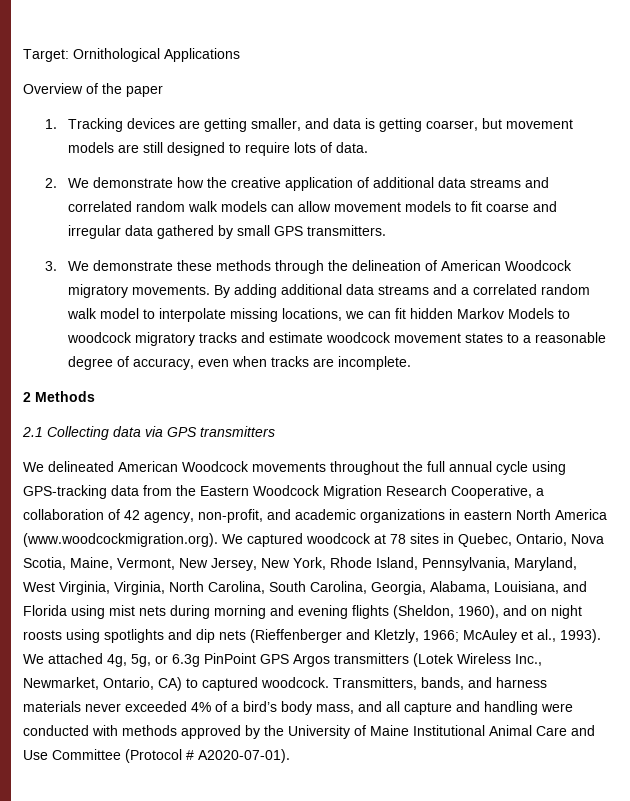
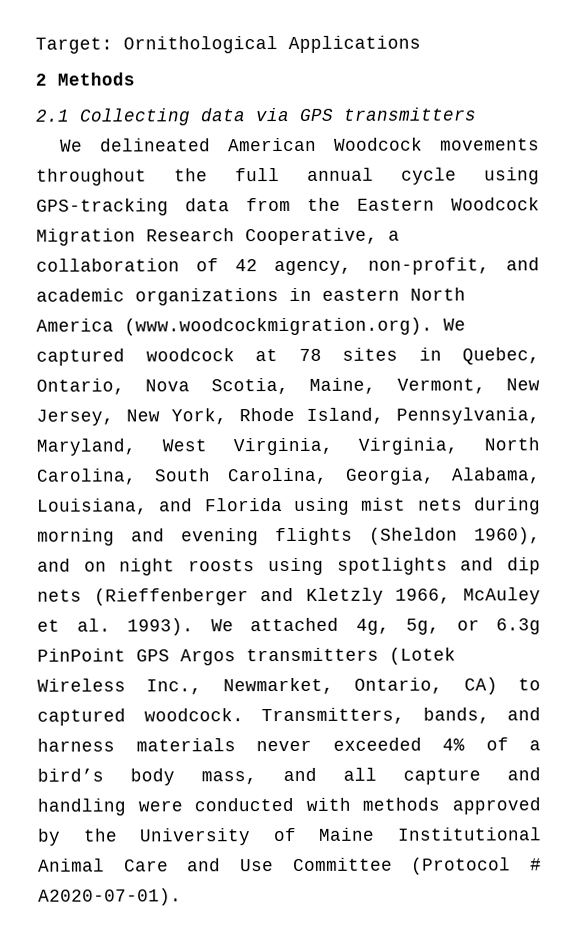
- Overview of the paper
- 1. Tracking devices are getting smaller, and data is getting coarser, but movement models are still designed to require lots of data.
- 2. We demonstrate how the creative application of additional data streams and correlated random walk models can allow movement models to fit coarse and irregular data gathered by small GPS transmitters.
- 3. We demonstrate these methods through the delineation of American Woodcock migratory movements. By adding additional data streams and a correlated random walk model to interpolate missing locations, we can fit hidden Markov Models to woodcock migratory tracks and estimate woodcock movement states to a reasonable degree of accuracy, even when tracks are incomplete.
- We delineated American Woodcock movements throughout the full annual cycle using GPS-tracking data from the Eastern Woodcock Migration Research Cooperative, a collaboration of 42 agency, non-profit, and academic organizations in eastern North America (www.woodcockmigration.org). We captured woodcock at 78 sites in Quebec, Ontario, Nova Scotia, Maine, Vermont, New Jersey, New York, Rhode Island, Pennsylvania, Maryland, West Virginia, Virginia, North Carolina, South Carolina, Georgia, Alabama, Louisiana, and Florida using mist nets during morning and evening flights (Sheldon, 1960), and on night roosts using spotlights and dip nets (Rieffenberger and Kletzly, 1966; McAuley et al., 1993).
+ We delineated American Woodcock movements throughout the full annual cycle using GPS-tracking data from the Eastern Woodcock Migration Research Cooperative, a collaboration of 42 agency, non-profit, and academic organizations in eastern North America (www.woodcockmigration.org). We captured woodcock at 78 sites in Quebec, Ontario, Nova Scotia, Maine, Vermont, New Jersey, New York, Rhode Island, Pennsylvania, Maryland, West Virginia, Virginia, North Carolina, South Carolina, Georgia, Alabama, Louisiana, and Florida using mist nets during morning and evening flights (Sheldon 1960), and on night roosts using spotlights and dip nets (Rieffenberger and Kletzly 1966, McAuley et al. 1993).

